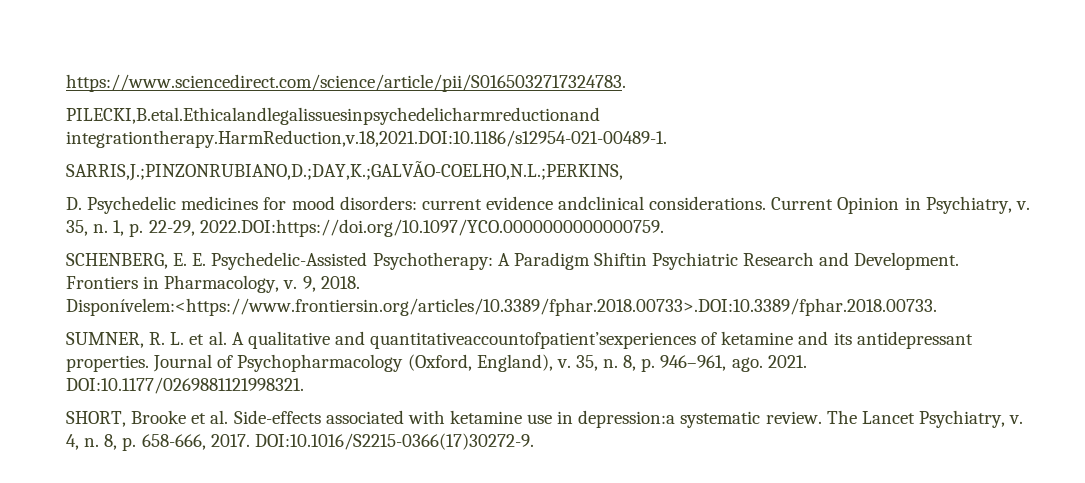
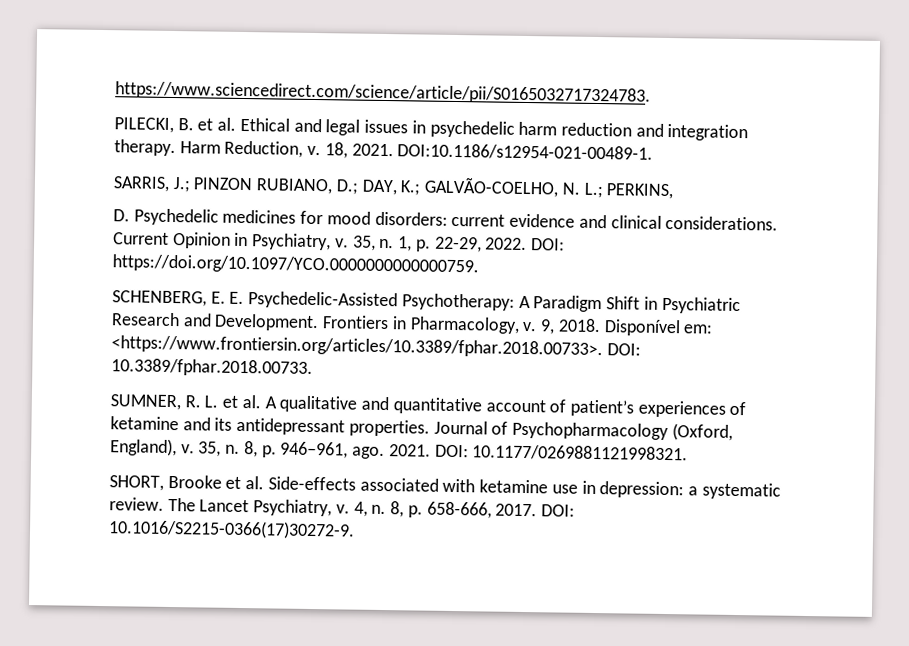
- PILECKI,B.etal.Ethicalandlegalissuesinpsychedelicharmreductionand integrationtherapy.HarmReduction,v.18,2021.DOI:10.1186/s12954-021-00489-1.
- SARRIS,J.;PINZONRUBIANO,D.;DAY,K.;GALVÃO-COELHO,N.L.;PERKINS,
+ PILECKI, B. et al. Ethical and legal issues in psychedelic harm reduction and integration therapy. Harm Reduction, v. 18, 2021. DOI:10.1186/s12954-021-00489-1.
+ SARRIS, J.; PINZON RUBIANO, D.; DAY, K.; GALVÃO-COELHO, N. L.; PERKINS,
- D. Psychedelic medicines for mood disorders: current evidence andclinical considerations.
+ D. Psychedelic medicines for mood disorders: current evidence and clinical considerations.
- 1, p. 22-29, 2022.DOI:https://doi.org/10.1097/YCO.0000000000000759.
+ 1, p. 22-29, 2022. DOI: https://doi.org/10.1097/YCO.0000000000000759.
- SCHENBERG, E. E. Psychedelic-Assisted Psychotherapy: A Paradigm Shiftin Psychiatric Research and Development.
+ SCHENBERG, E. E. Psychedelic-Assisted Psychotherapy: A Paradigm Shift in Psychiatric Research and Development.
- Disponívelem:<https://www.frontiersin.org/articles/10.3389/fphar.2018.00733>.DOI:10.3389/fphar.2018.00733.
+ Disponível em: <https://www.frontiersin.org/articles/10.3389/fphar.2018.00733>. DOI: 10.3389/fphar.2018.00733.
- SUMNER, R. L. et al. A qualitative and quantitativeaccountofpatient’sexperiences of ketamine and its antidepressant properties.
+ SUMNER, R. L. et al. A qualitative and quantitative account of patient’s experiences of ketamine and its antidepressant properties.
- DOI:10.1177/0269881121998321.
+ DOI: 10.1177/0269881121998321.
- SHORT, Brooke et al. Side-effects associated with ketamine use in depression:a systematic review.
+ SHORT, Brooke et al. Side-effects associated with ketamine use in depression: a systematic review.
- DOI:10.1016/S2215-0366(17)30272-9.
+ DOI: 10.1016/S2215-0366(17)30272-9.

